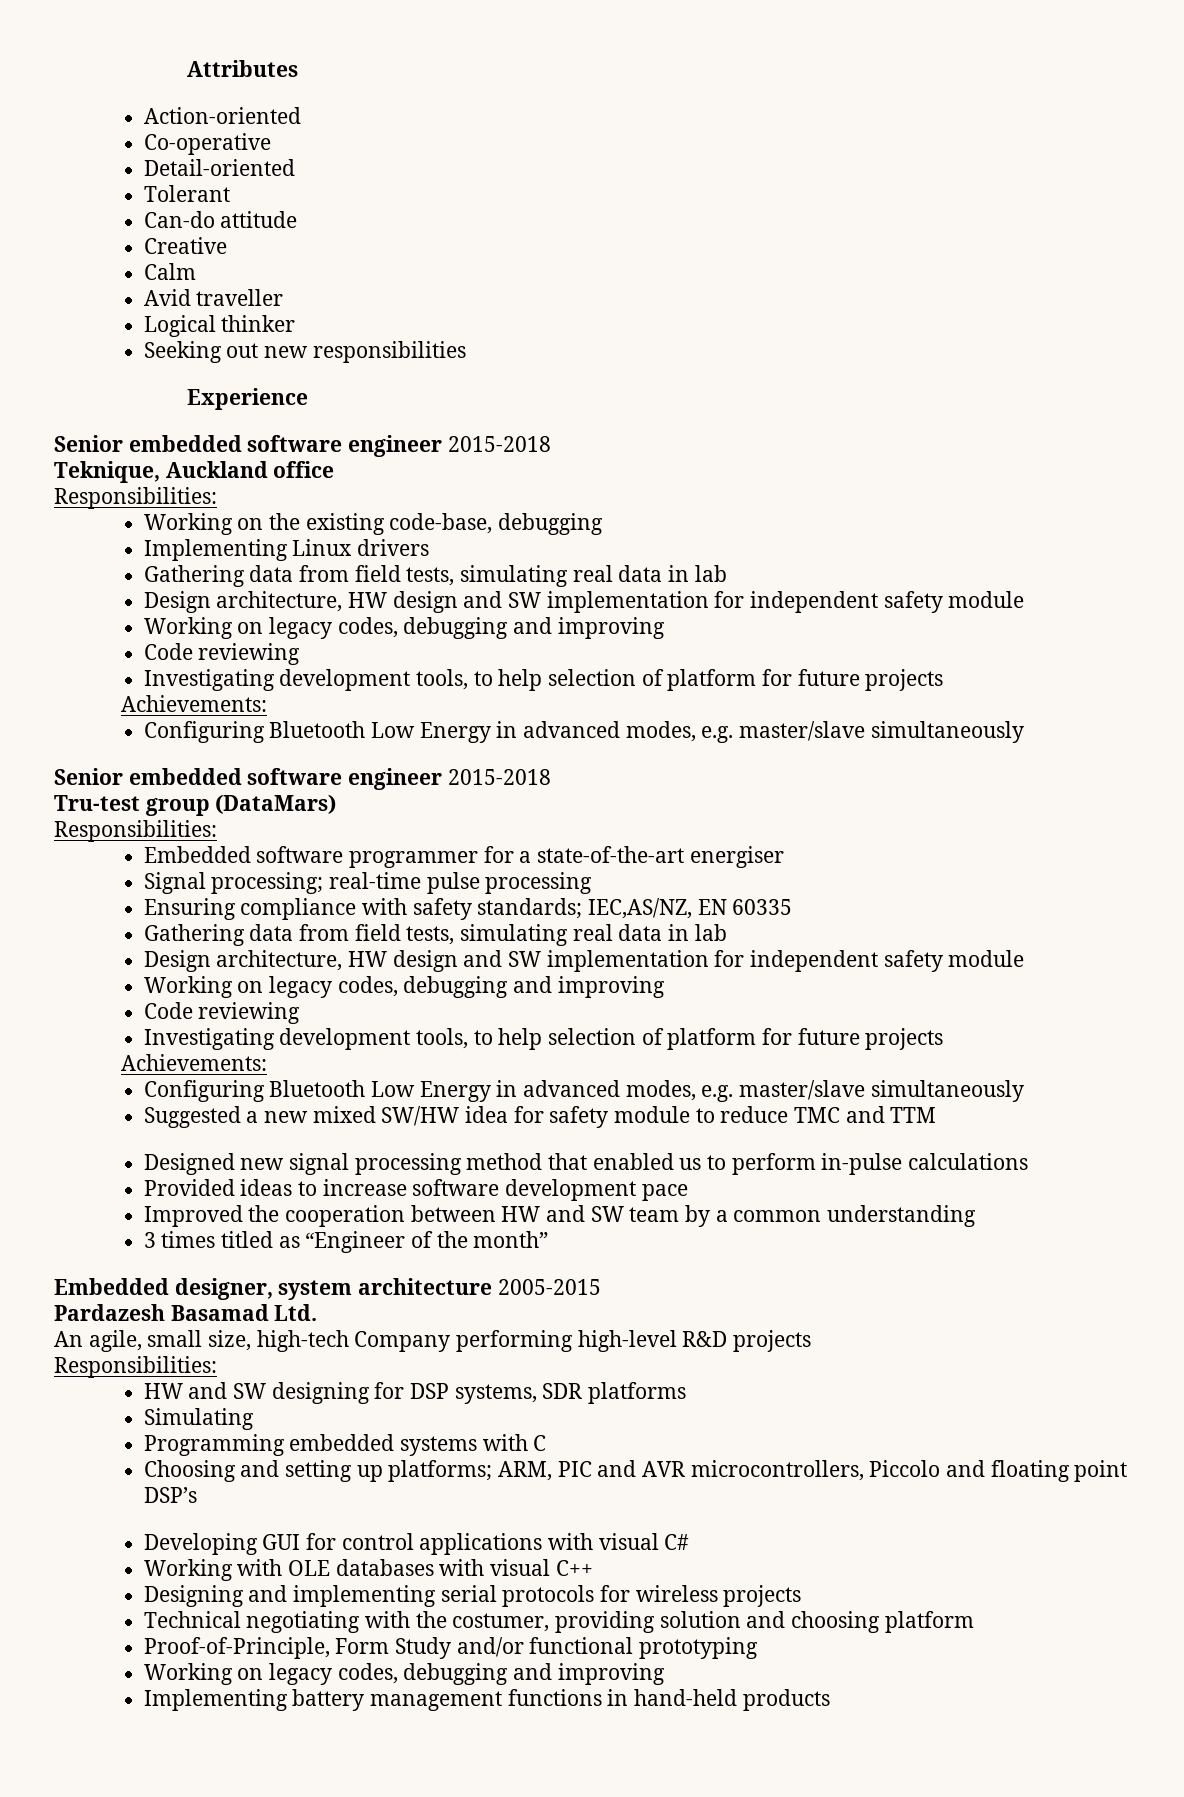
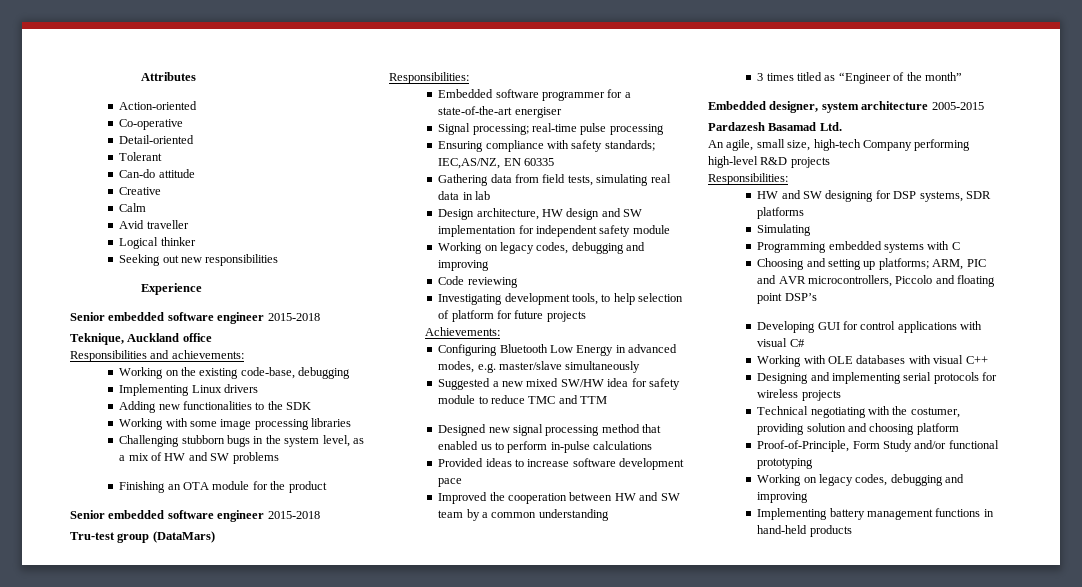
  Teknique, Auckland office
- Responsibilities:
+ Responsibilities and achievements:
  Implementing Linux drivers
- Gathering data from field tests, simulating real data in lab
- Design architecture, HW design and SW implementation for independent safety module
- Working on legacy codes, debugging and improving
- Code reviewing
- Investigating development tools, to help selection of platform for future projects
- Achievements:
- Configuring Bluetooth Low Energy in advanced modes, e.g. master/slave simultaneously
+ Adding new functionalities to the SDK
+ Working with some image processing libraries
+ Challenging stubborn bugs in the system level, as a mix of HW and SW problems
+ Finishing an OTA module for the product

